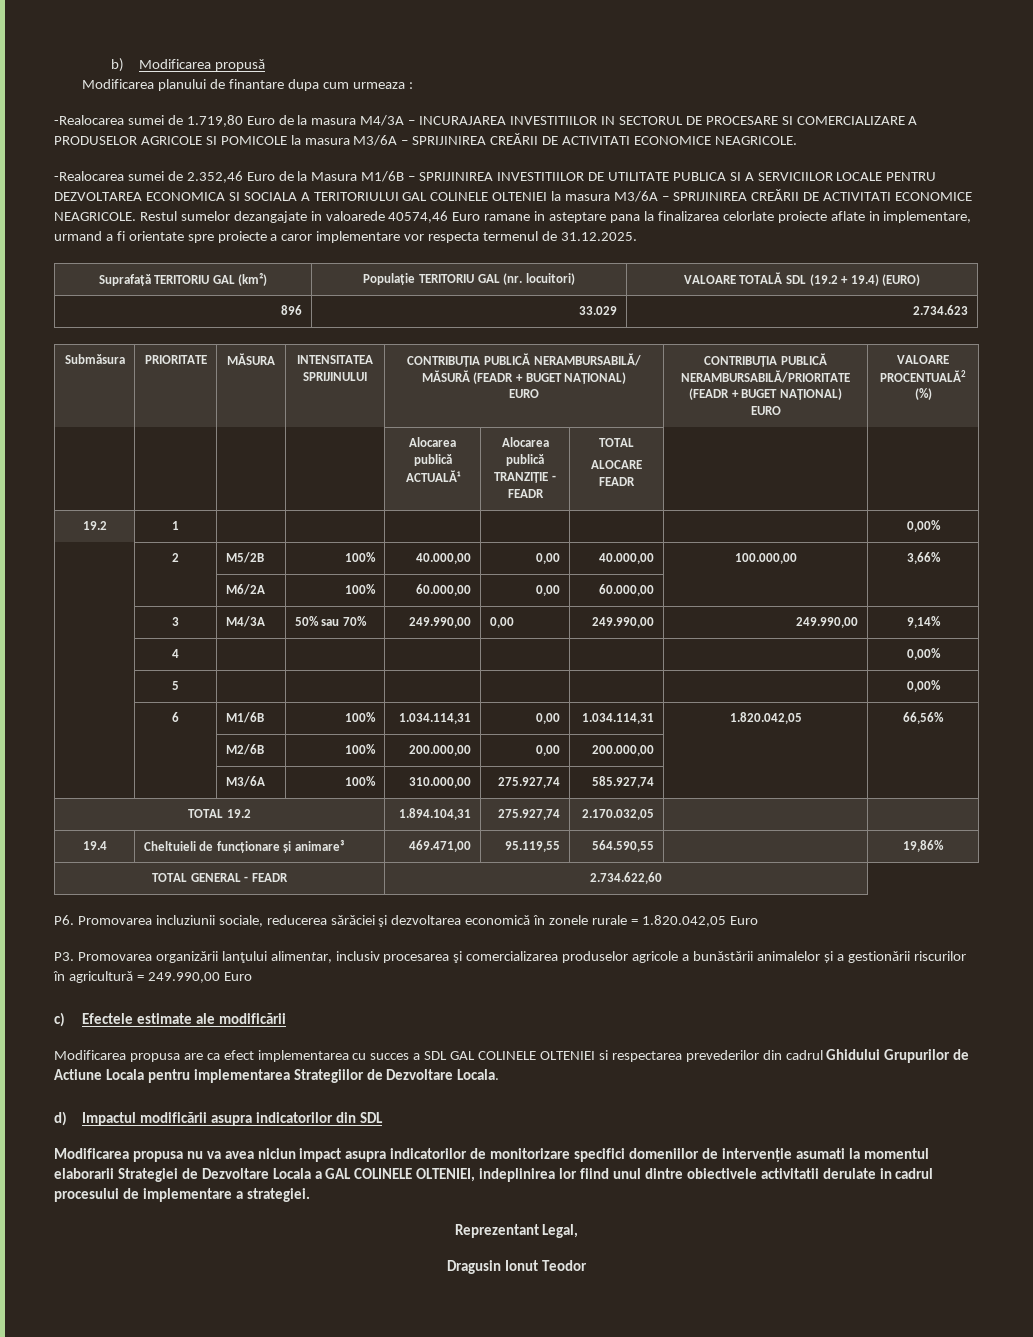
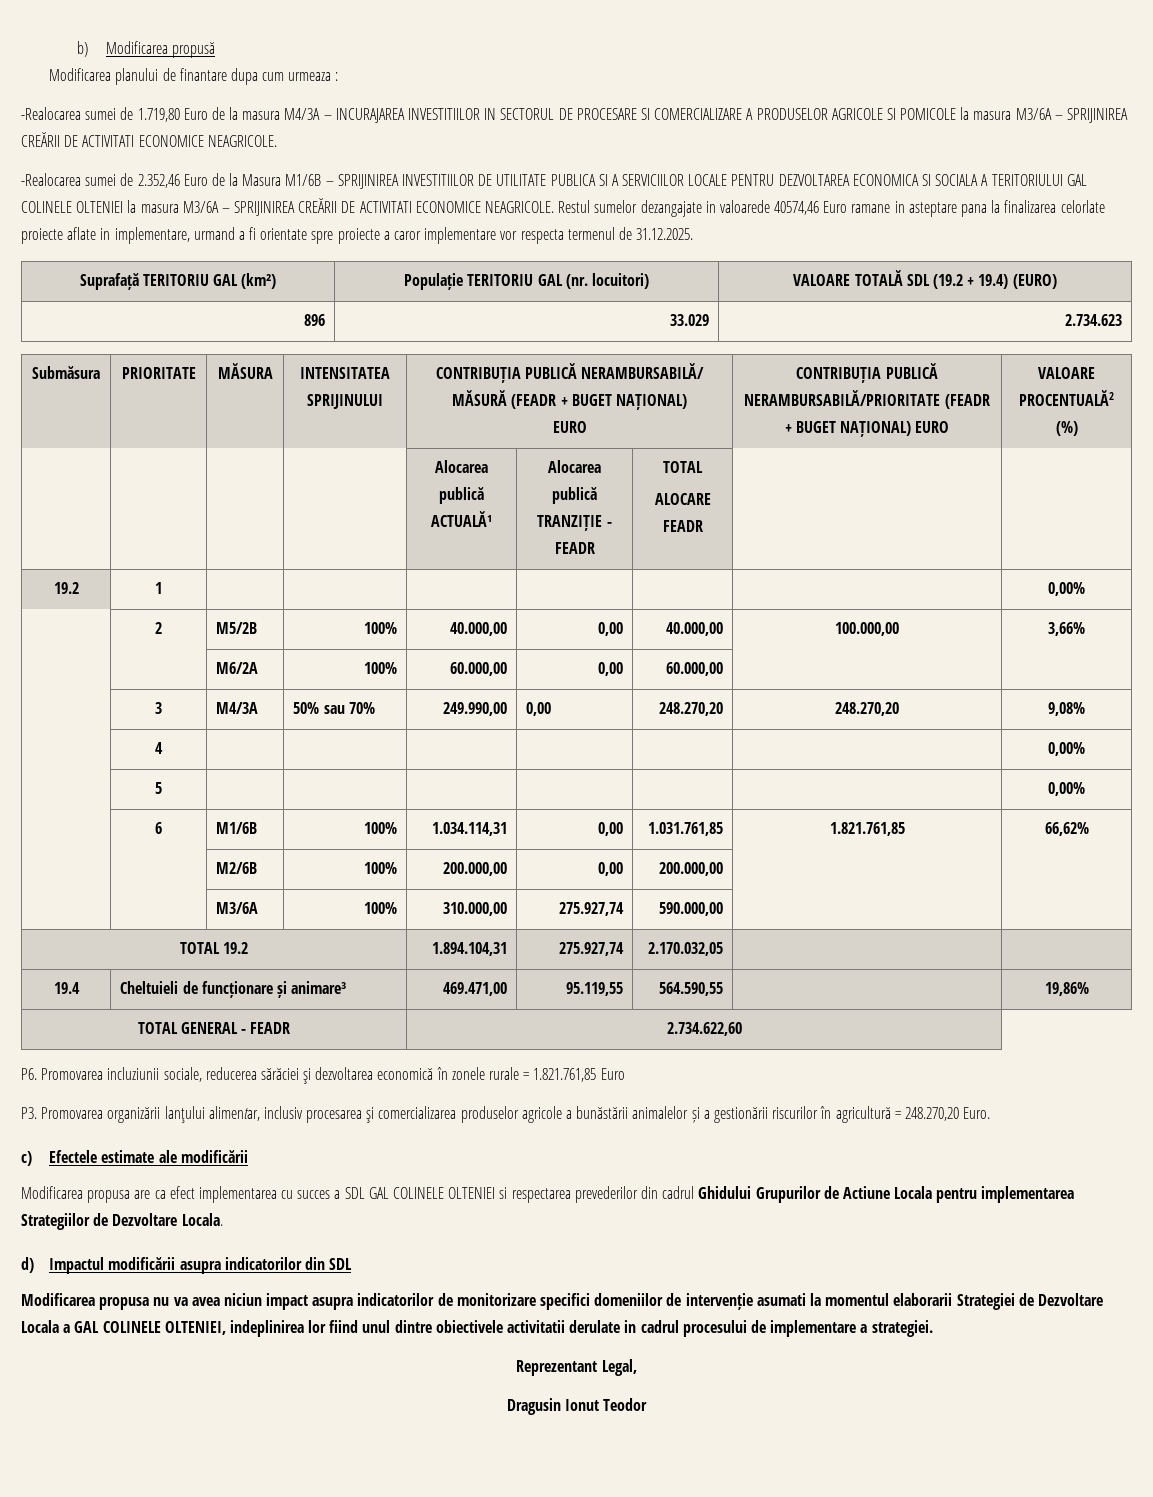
- | 3 | M4/3A | 50% sau 70% | 249.990,00 | 0,00 | 249.990,00 | 249.990,00 | 9,14%
+ | 3 | M4/3A | 50% sau 70% | 249.990,00 | 0,00 | 248.270,20 | 248.270,20 | 9,08%
- | 6 | M1/6B | 100% | 1.034.114,31 | 0,00 | 1.034.114,31 | 1.820.042,05 | 66,56%
+ | 6 | M1/6B | 100% | 1.034.114,31 | 0,00 | 1.031.761,85 | 1.821.761,85 | 66,62%
- | | M3/6A | 100% | 310.000,00 | 275.927,74 | 585.927,74 | |
+ | | M3/6A | 100% | 310.000,00 | 275.927,74 | 590.000,00 | |
- P6. Promovarea incluziunii sociale, reducerea sărăciei şi dezvoltarea economică în zonele rurale = 1.820.042,05 Euro
+ P6. Promovarea incluziunii sociale, reducerea sărăciei şi dezvoltarea economică în zonele rurale = 1.821.761,85 Euro
- P3. Promovarea organizării lanţului alimentar, inclusiv procesarea şi comercializarea produselor agricole a bunăstării animalelor și a gestionării riscurilor în agricultură = 249.990,00 Euro
+ P3. Promovarea organizării lanţului alimentar, inclusiv procesarea şi comercializarea produselor agricole a bunăstării animalelor și a gestionării riscurilor în agricultură = 248.270,20 Euro.

